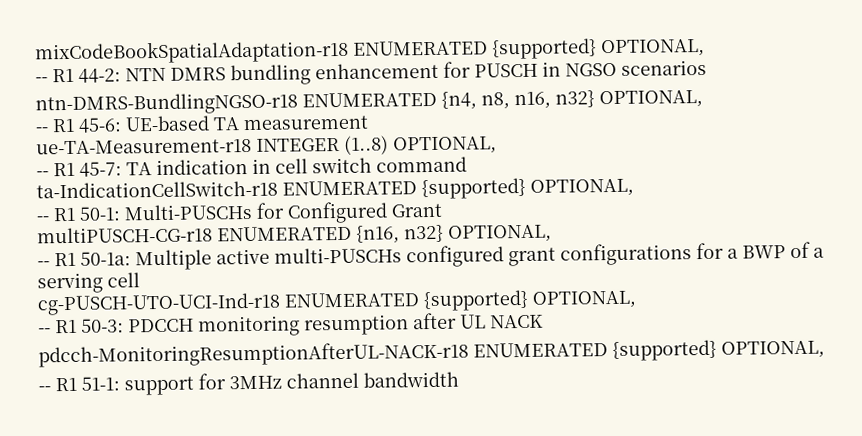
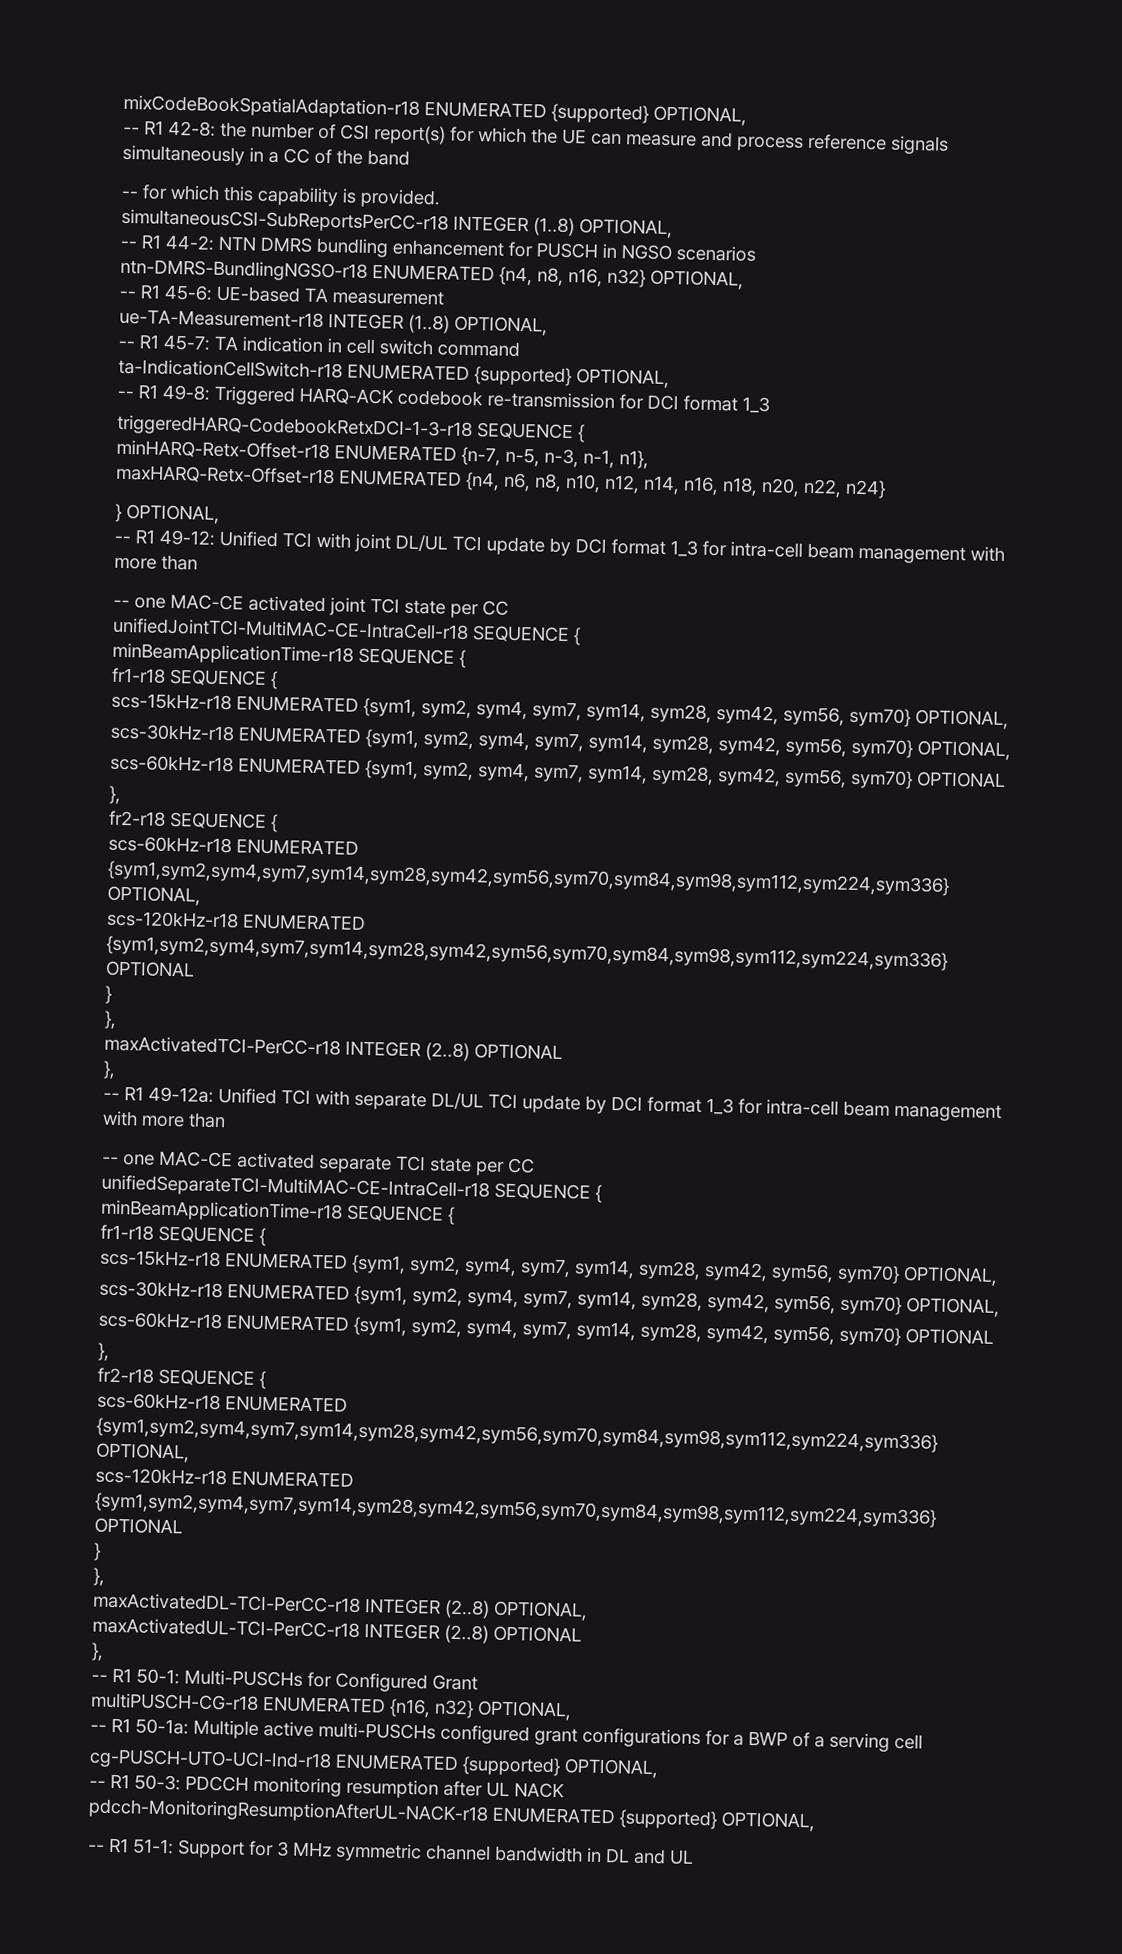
+ -- R1 42-8: the number of CSI report(s) for which the UE can measure and process reference signals simultaneously in a CC of the band
+ -- for which this capability is provided.
+ simultaneousCSI-SubReportsPerCC-r18 INTEGER (1..8) OPTIONAL,
+ -- R1 49-8: Triggered HARQ-ACK codebook re-transmission for DCI format 1_3
+ triggeredHARQ-CodebookRetxDCI-1-3-r18 SEQUENCE {
+ minHARQ-Retx-Offset-r18 ENUMERATED {n-7, n-5, n-3, n-1, n1},
+ maxHARQ-Retx-Offset-r18 ENUMERATED {n4, n6, n8, n10, n12, n14, n16, n18, n20, n22, n24}
+ } OPTIONAL,
+ -- R1 49-12: Unified TCI with joint DL/UL TCI update by DCI format 1_3 for intra-cell beam management with more than
+ -- one MAC-CE activated joint TCI state per CC
+ unifiedJointTCI-MultiMAC-CE-IntraCell-r18 SEQUENCE {
+ minBeamApplicationTime-r18 SEQUENCE {
+ fr1-r18 SEQUENCE {
+ scs-15kHz-r18 ENUMERATED {sym1, sym2, sym4, sym7, sym14, sym28, sym42, sym56, sym70} OPTIONAL,
+ scs-30kHz-r18 ENUMERATED {sym1, sym2, sym4, sym7, sym14, sym28, sym42, sym56, sym70} OPTIONAL,
+ scs-60kHz-r18 ENUMERATED {sym1, sym2, sym4, sym7, sym14, sym28, sym42, sym56, sym70} OPTIONAL
+ },
+ fr2-r18 SEQUENCE {
+ scs-60kHz-r18 ENUMERATED {sym1,sym2,sym4,sym7,sym14,sym28,sym42,sym56,sym70,sym84,sym98,sym112,sym224,sym336} OPTIONAL,
+ scs-120kHz-r18 ENUMERATED {sym1,sym2,sym4,sym7,sym14,sym28,sym42,sym56,sym70,sym84,sym98,sym112,sym224,sym336} OPTIONAL
+ }
+ },
+ maxActivatedTCI-PerCC-r18 INTEGER (2..8) OPTIONAL
+ },
+ -- R1 49-12a: Unified TCI with separate DL/UL TCI update by DCI format 1_3 for intra-cell beam management with more than
+ -- one MAC-CE activated separate TCI state per CC
+ unifiedSeparateTCI-MultiMAC-CE-IntraCell-r18 SEQUENCE {
+ minBeamApplicationTime-r18 SEQUENCE {
+ fr1-r18 SEQUENCE {
+ scs-15kHz-r18 ENUMERATED {sym1, sym2, sym4, sym7, sym14, sym28, sym42, sym56, sym70} OPTIONAL,
+ scs-30kHz-r18 ENUMERATED {sym1, sym2, sym4, sym7, sym14, sym28, sym42, sym56, sym70} OPTIONAL,
+ scs-60kHz-r18 ENUMERATED {sym1, sym2, sym4, sym7, sym14, sym28, sym42, sym56, sym70} OPTIONAL
+ },
+ fr2-r18 SEQUENCE {
+ scs-60kHz-r18 ENUMERATED {sym1,sym2,sym4,sym7,sym14,sym28,sym42,sym56,sym70,sym84,sym98,sym112,sym224,sym336} OPTIONAL,
+ scs-120kHz-r18 ENUMERATED {sym1,sym2,sym4,sym7,sym14,sym28,sym42,sym56,sym70,sym84,sym98,sym112,sym224,sym336} OPTIONAL
+ }
+ },
+ maxActivatedDL-TCI-PerCC-r18 INTEGER (2..8) OPTIONAL,
+ maxActivatedUL-TCI-PerCC-r18 INTEGER (2..8) OPTIONAL
+ },
- -- R1 51-1: support for 3MHz channel bandwidth
+ -- R1 51-1: Support for 3 MHz symmetric channel bandwidth in DL and UL

